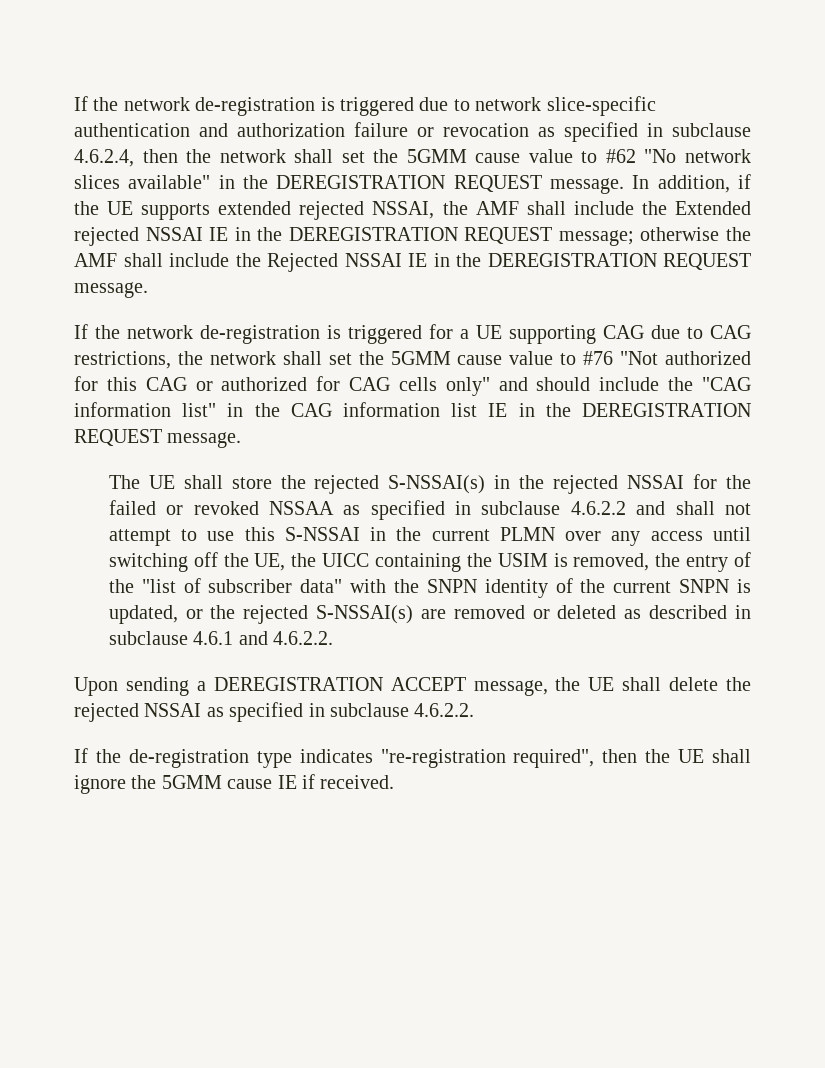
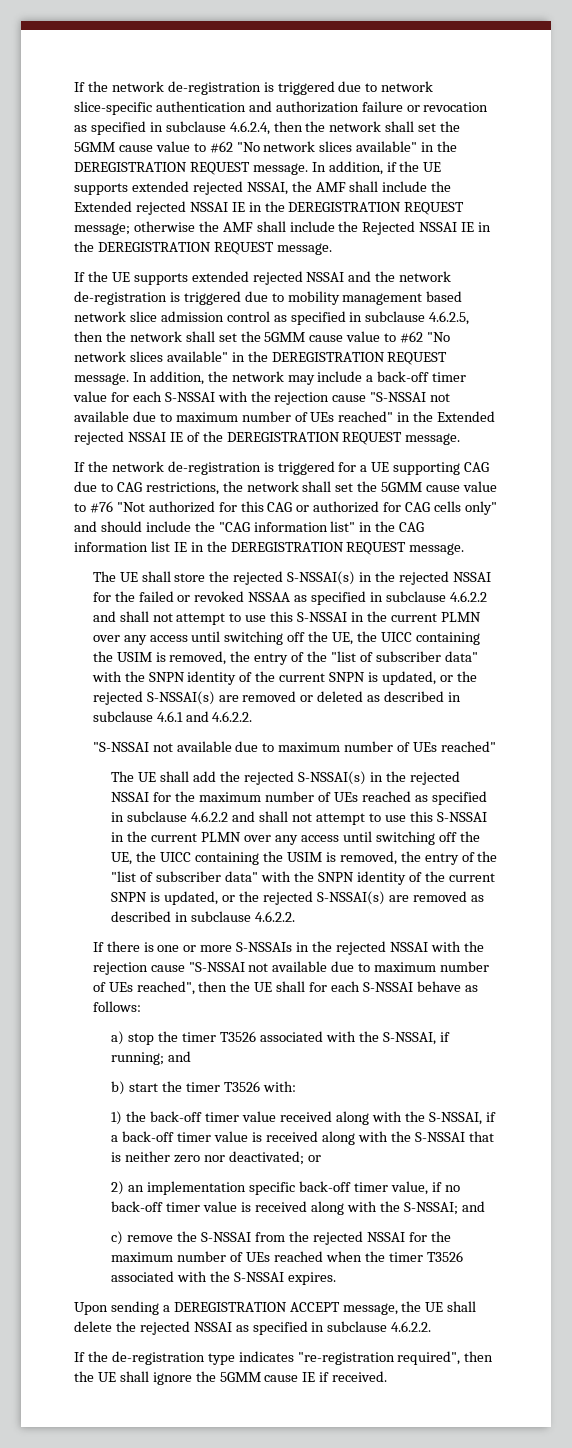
+ If the UE supports extended rejected NSSAI and the network de-registration is triggered due to mobility management based network slice admission control as specified in subclause 4.6.2.5, then the network shall set the 5GMM cause value to #62 "No network slices available" in the DEREGISTRATION REQUEST message. In addition, the network may include a back-off timer value for each S-NSSAI with the rejection cause "S-NSSAI not available due to maximum number of UEs reached" in the Extended rejected NSSAI IE of the DEREGISTRATION REQUEST message.
  The UE shall store the rejected S-NSSAI(s) in the rejected NSSAI for the failed or revoked NSSAA as specified in subclause 4.6.2.2 and shall not attempt to use this S-NSSAI in the current PLMN over any access until switching off the UE, the UICC containing the USIM is removed, the entry of the "list of subscriber data" with the SNPN identity of the current SNPN is updated, or the rejected S-NSSAI(s) are removed or deleted as described in subclause 4.6.1 and 4.6.2.2.
+ "S-NSSAI not available due to maximum number of UEs reached"
+ The UE shall add the rejected S-NSSAI(s) in the rejected NSSAI for the maximum number of UEs reached as specified in subclause 4.6.2.2 and shall not attempt to use this S-NSSAI in the current PLMN over any access until switching off the UE, the UICC containing the USIM is removed, the entry of the "list of subscriber data" with the SNPN identity of the current SNPN is updated, or the rejected S-NSSAI(s) are removed as described in subclause 4.6.2.2.
+ If there is one or more S-NSSAIs in the rejected NSSAI with the rejection cause "S-NSSAI not available due to maximum number of UEs reached", then the UE shall for each S-NSSAI behave as follows:
+ a) stop the timer T3526 associated with the S-NSSAI, if running; and
+ b) start the timer T3526 with:
+ 1) the back-off timer value received along with the S-NSSAI, if a back-off timer value is received along with the S-NSSAI that is neither zero nor deactivated; or
+ 2) an implementation specific back-off timer value, if no back-off timer value is received along with the S-NSSAI; and
+ c) remove the S-NSSAI from the rejected NSSAI for the maximum number of UEs reached when the timer T3526 associated with the S-NSSAI expires.

